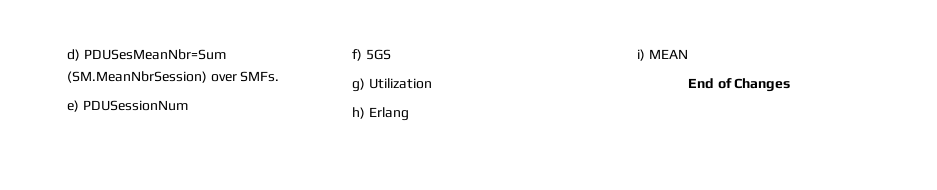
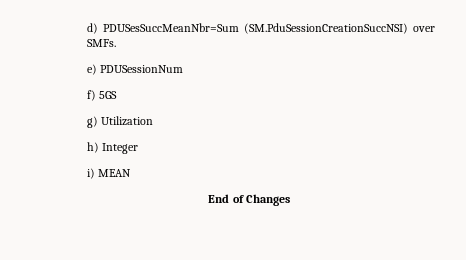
- d) PDUSesMeanNbr=Sum (SM.MeanNbrSession) over SMFs.
+ d) PDUSesSuccMeanNbr=Sum (SM.PduSessionCreationSuccNSI) over SMFs.
- h) Erlang
+ h) Integer

